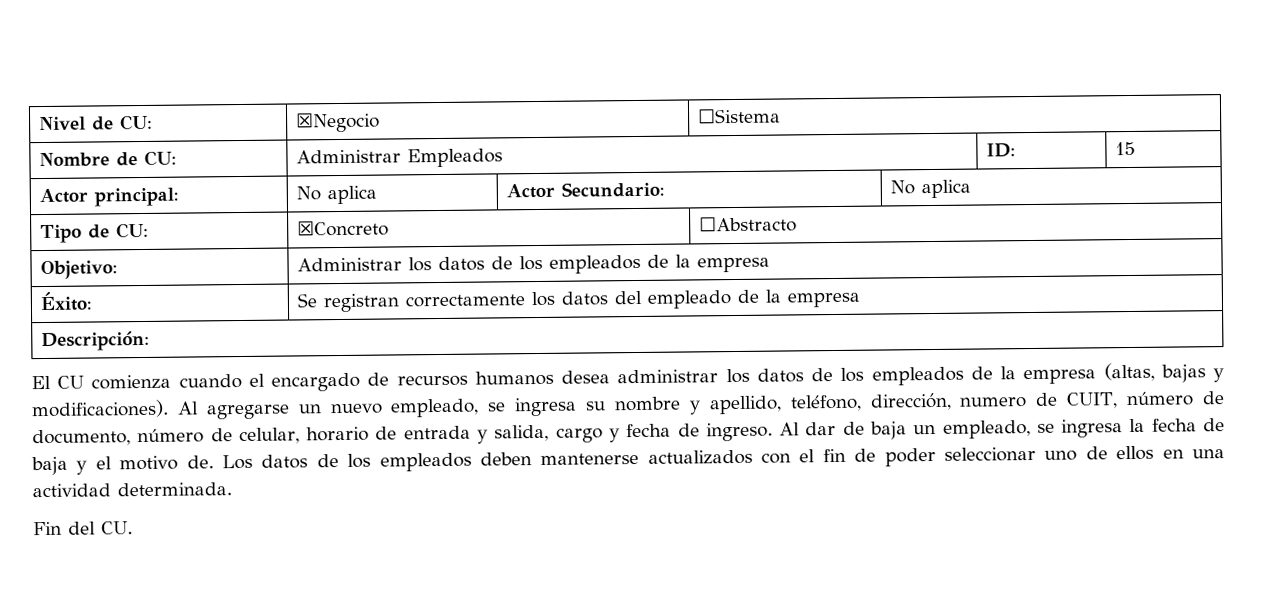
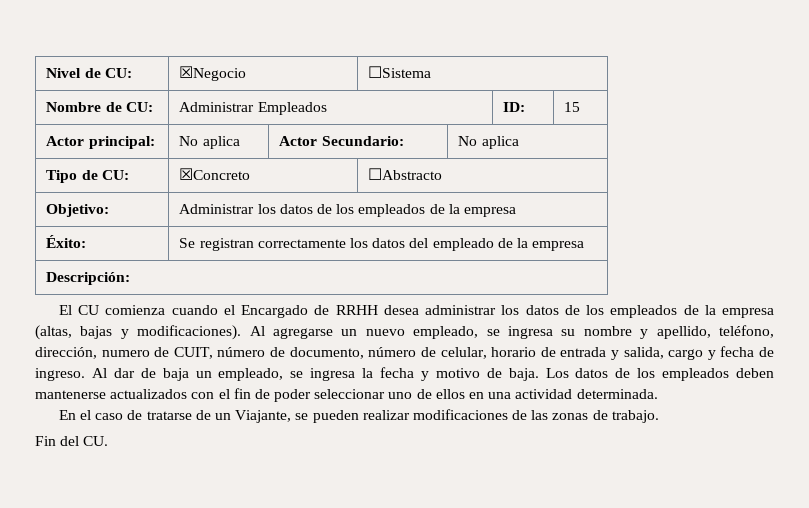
- El CU comienza cuando el encargado de recursos humanos desea administrar los datos de los empleados de la empresa (altas, bajas y modificaciones).
+ El CU comienza cuando el Encargado de RRHH desea administrar los datos de los empleados de la empresa (altas, bajas y modificaciones).
- Al dar de baja un empleado, se ingresa la fecha de baja y el motivo de.
+ Al dar de baja un empleado, se ingresa la fecha y motivo de baja.
+ En el caso de tratarse de un Viajante, se pueden realizar modificaciones de las zonas de trabajo.

